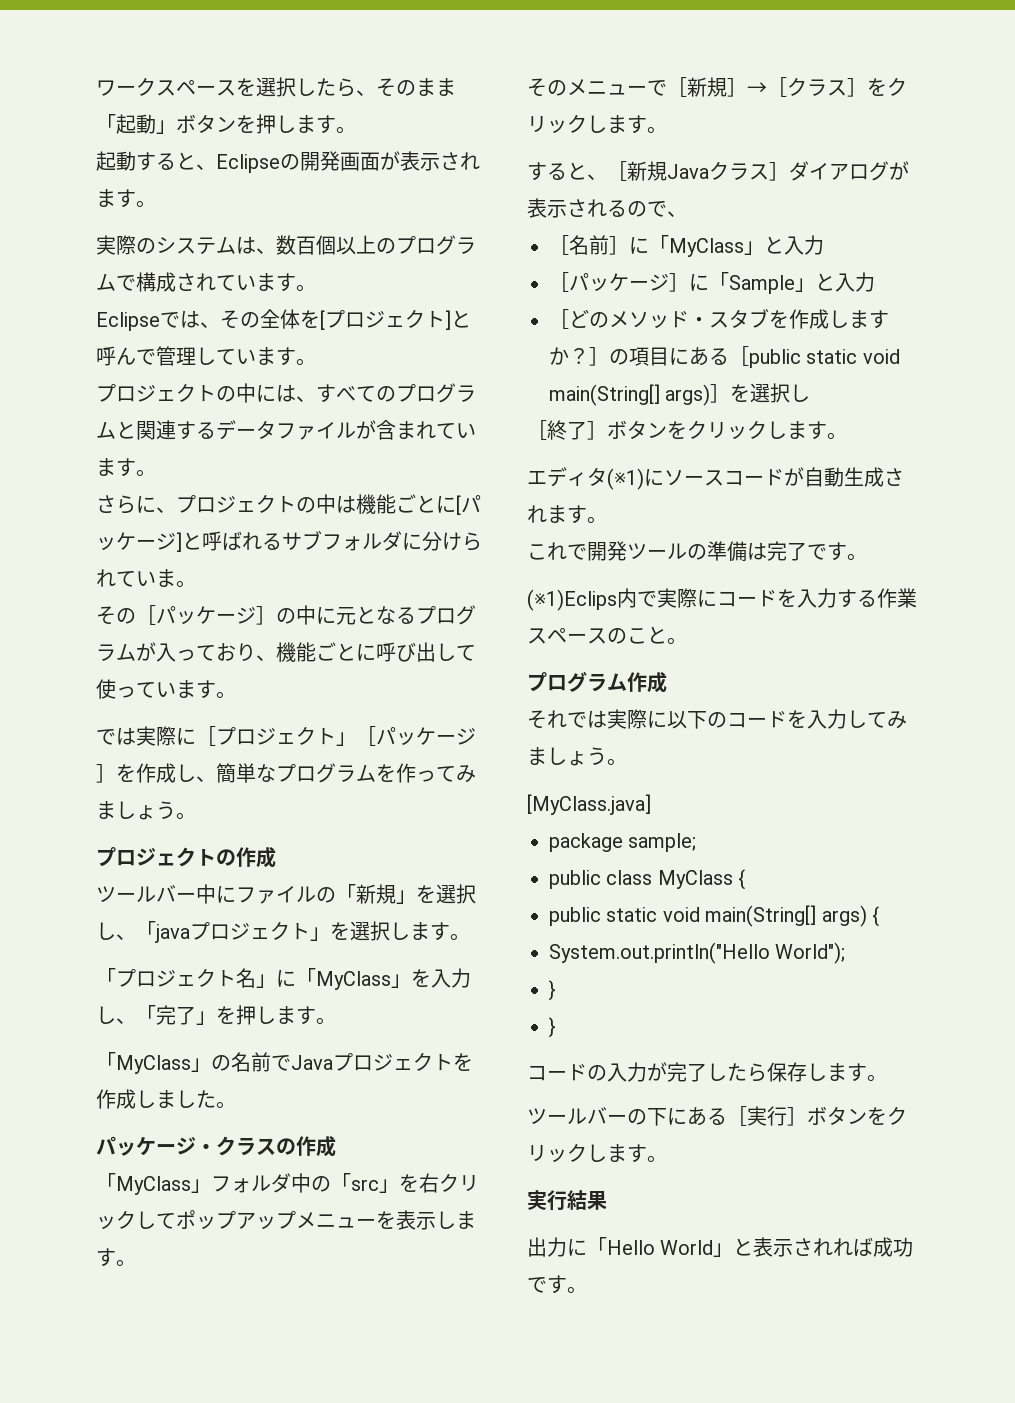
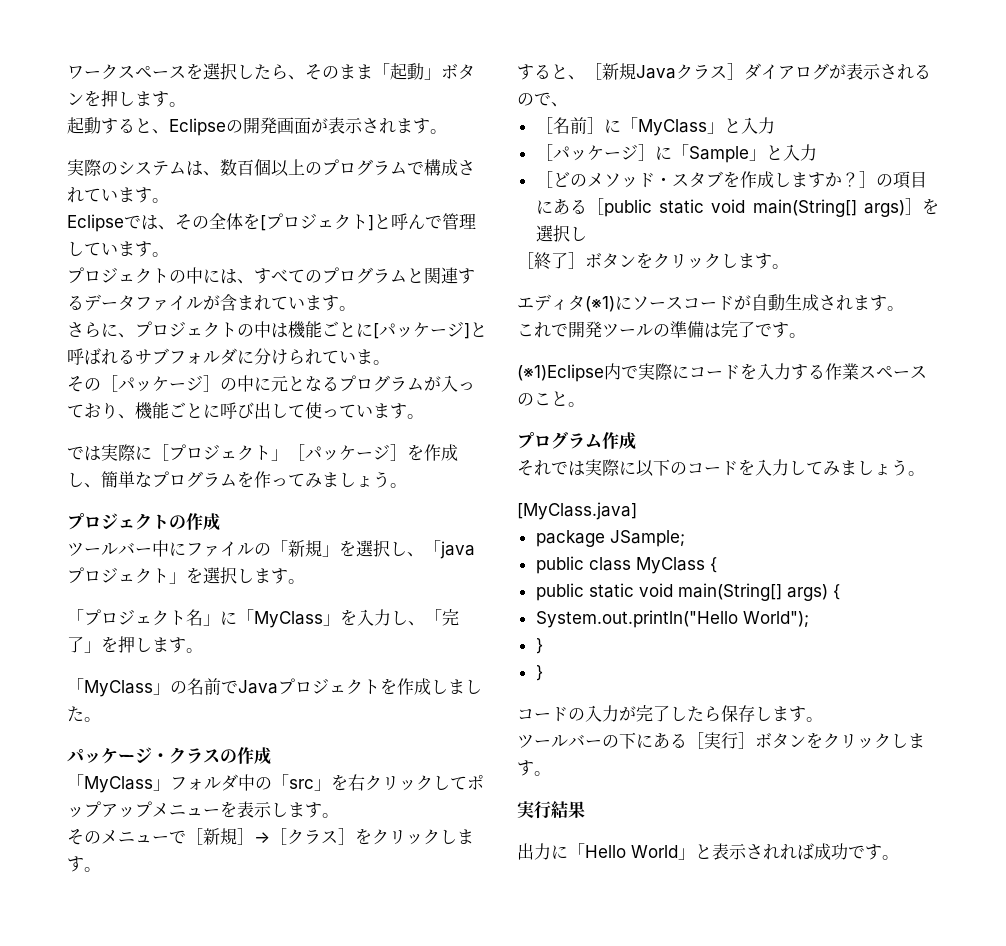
- (※1)Eclips内で実際にコードを入力する作業スペースのこと。
+ (※1)Eclipse内で実際にコードを入力する作業スペースのこと。
- package sample;
+ package JSample;

